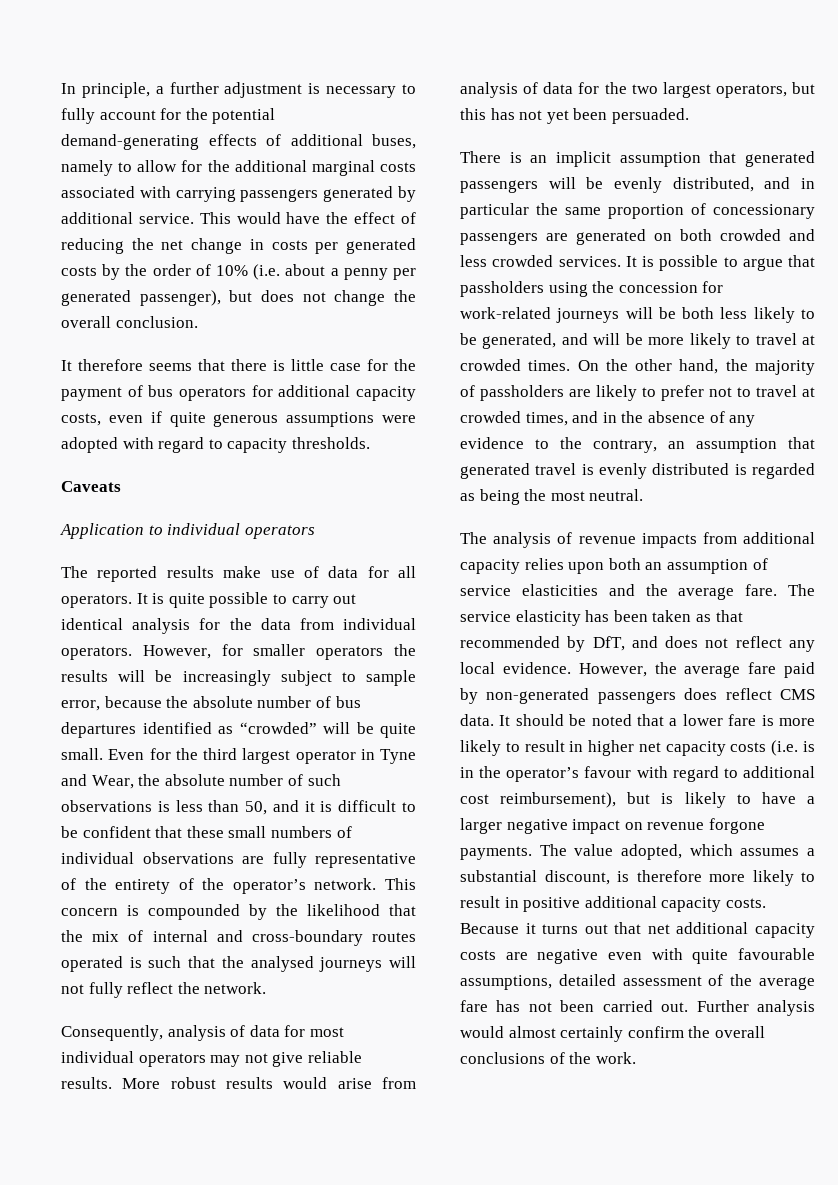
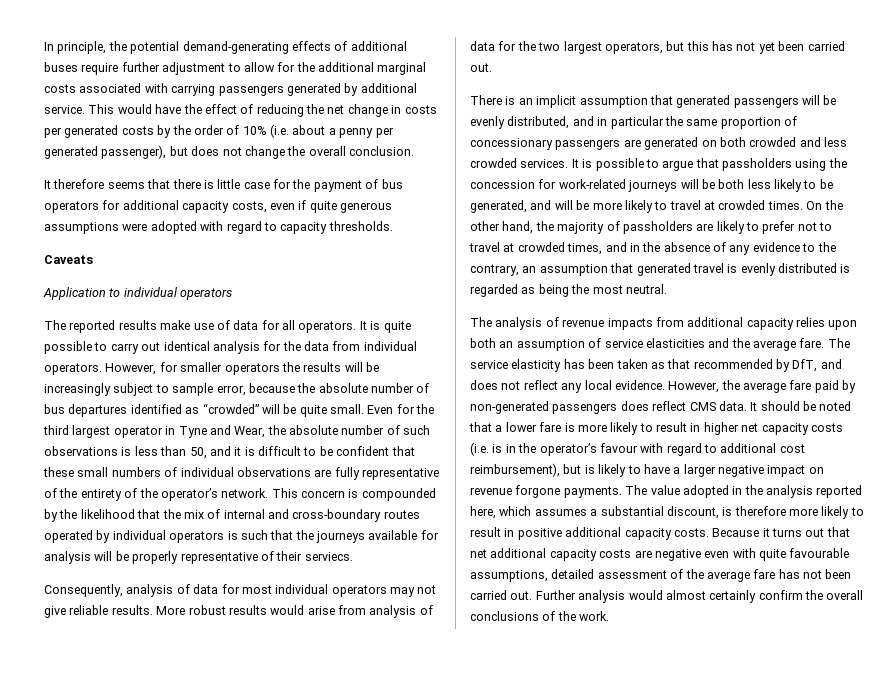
- In principle, a further adjustment is necessary to fully account for the potential demand-generating effects of additional buses, namely to allow for the additional marginal costs associated with carrying passengers generated by additional service.
+ In principle, the potential demand-generating effects of additional buses require further adjustment to allow for the additional marginal costs associated with carrying passengers generated by additional service.
- This concern is compounded by the likelihood that the mix of internal and cross-boundary routes operated is such that the analysed journeys will not fully reflect the network.
+ This concern is compounded by the likelihood that the mix of internal and cross-boundary routes operated by individual operators is such that the journeys available for analysis will be properly representative of their serviecs.
- More robust results would arise from analysis of data for the two largest operators, but this has not yet been persuaded.
+ More robust results would arise from analysis of data for the two largest operators, but this has not yet been carried out.
- The value adopted, which assumes a substantial discount, is therefore more likely to result in positive additional capacity costs.
+ The value adopted in the analysis reported here, which assumes a substantial discount, is therefore more likely to result in positive additional capacity costs.

